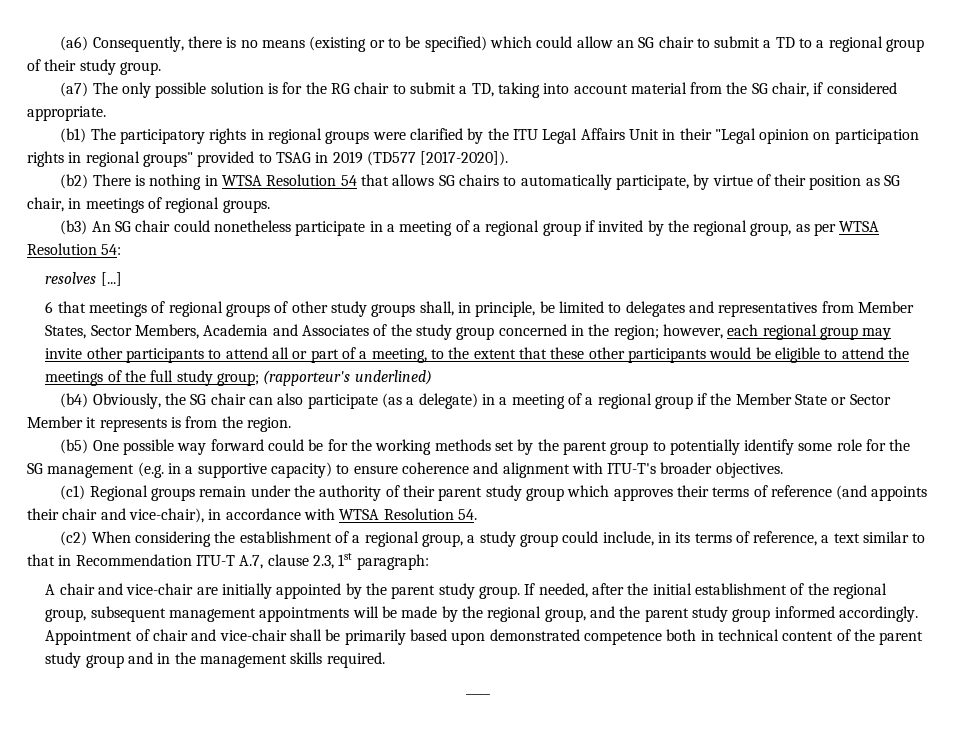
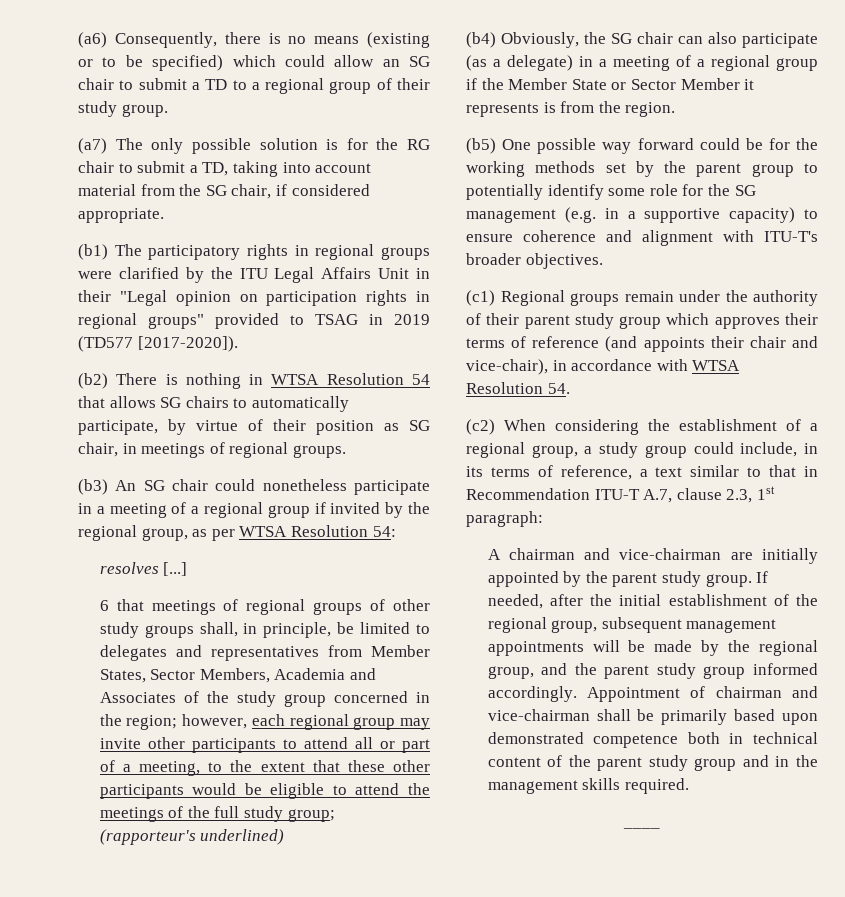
- A chair and vice-chair are initially appointed by the parent study group.
+ A chairman and vice-chairman are initially appointed by the parent study group.
- Appointment of chair and vice-chair shall be primarily based upon demonstrated competence both in technical content of the parent study group and in the management skills required.
+ Appointment of chairman and vice-chairman shall be primarily based upon demonstrated competence both in technical content of the parent study group and in the management skills required.

